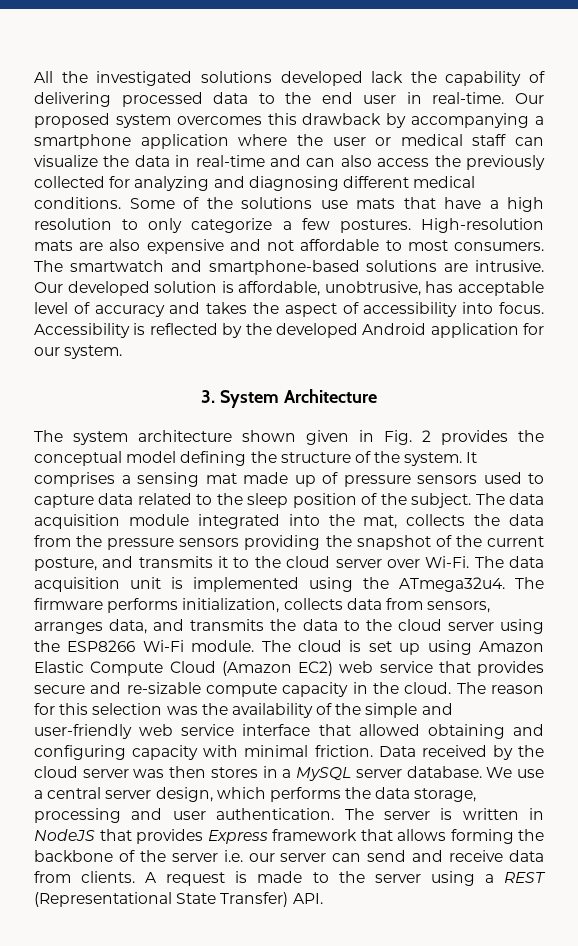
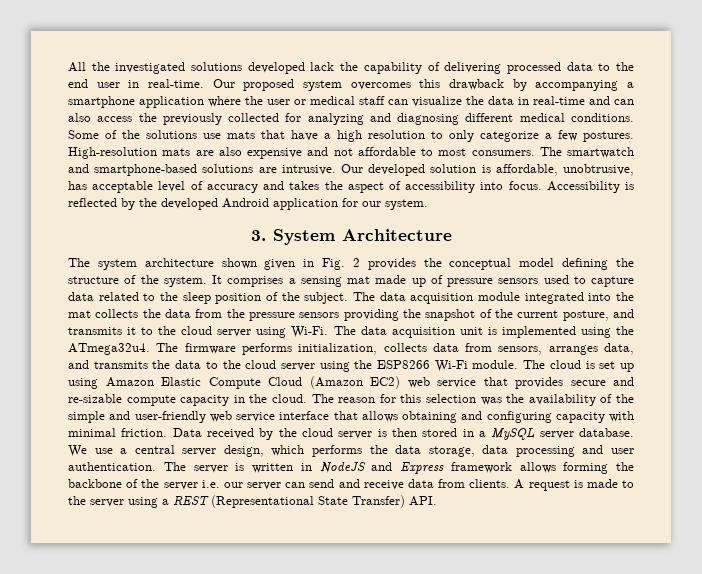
- The data acquisition module integrated into the mat, collects the data from the pressure sensors providing the snapshot of the current posture, and transmits it to the cloud server over Wi-Fi.
+ The data acquisition module integrated into the mat collects the data from the pressure sensors providing the snapshot of the current posture, and transmits it to the cloud server using Wi-Fi.
- The reason for this selection was the availability of the simple and user-friendly web service interface that allowed obtaining and configuring capacity with minimal friction.
+ The reason for this selection was the availability of the simple and user-friendly web service interface that allows obtaining and configuring capacity with minimal friction.
- Data received by the cloud server was then stores in a MySQL server database.
+ Data received by the cloud server is then stored in a MySQL server database.
- We use a central server design, which performs the data storage, processing and user authentication.
+ We use a central server design, which performs the data storage, data processing and user authentication.
- The server is written in NodeJS that provides Express framework that allows forming the backbone of the server i.e. our server can send and receive data from clients.
+ The server is written in NodeJS and Express framework allows forming the backbone of the server i.e. our server can send and receive data from clients.

